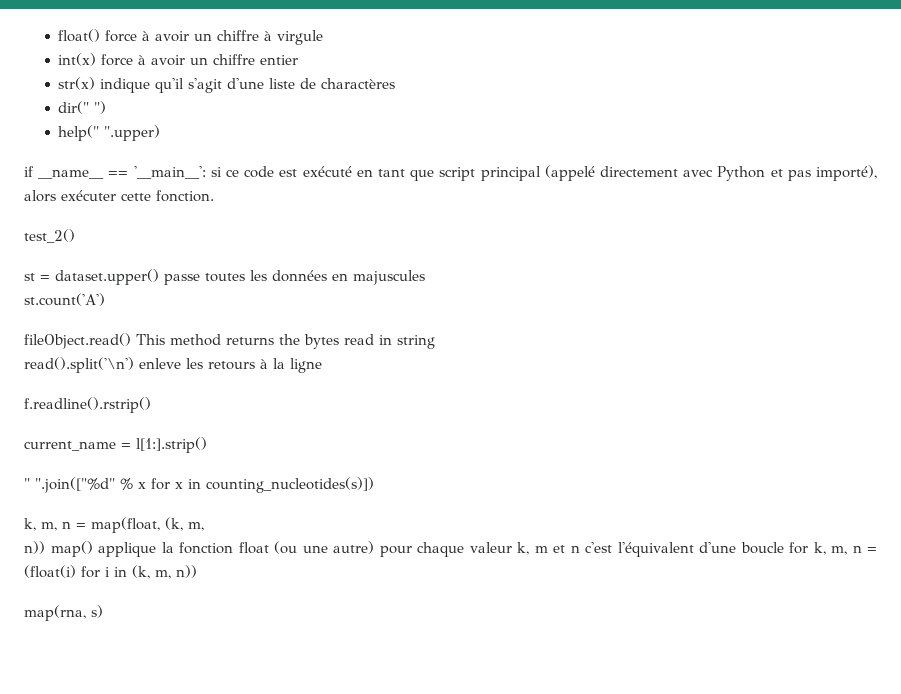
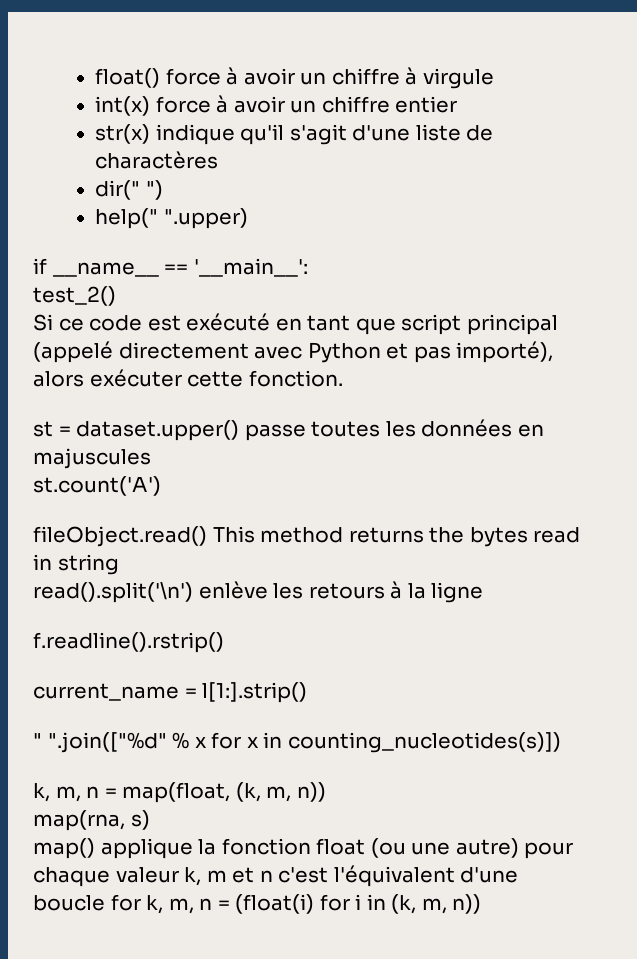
- if __name__ == '__main__': si ce code est exécuté en tant que script principal (appelé directement avec Python et pas importé), alors exécuter cette fonction.
+ if __name__ == '__main__':
+ test_2()
+ Si ce code est exécuté en tant que script principal (appelé directement avec Python et pas importé), alors exécuter cette fonction.
- test_2()
- read().split('\n') enleve les retours à la ligne
+ read().split('\n') enlève les retours à la ligne
- k, m, n = map(float, (k, m,
- n)) map() applique la fonction float (ou une autre) pour chaque valeur k, m et n c'est l'équivalent d'une boucle for k, m, n = (float(i) for i in (k, m, n))
+ k, m, n = map(float, (k, m, n))
+ map(rna, s)
+ map() applique la fonction float (ou une autre) pour chaque valeur k, m et n c'est l'équivalent d'une boucle for k, m, n = (float(i) for i in (k, m, n))
- map(rna, s)

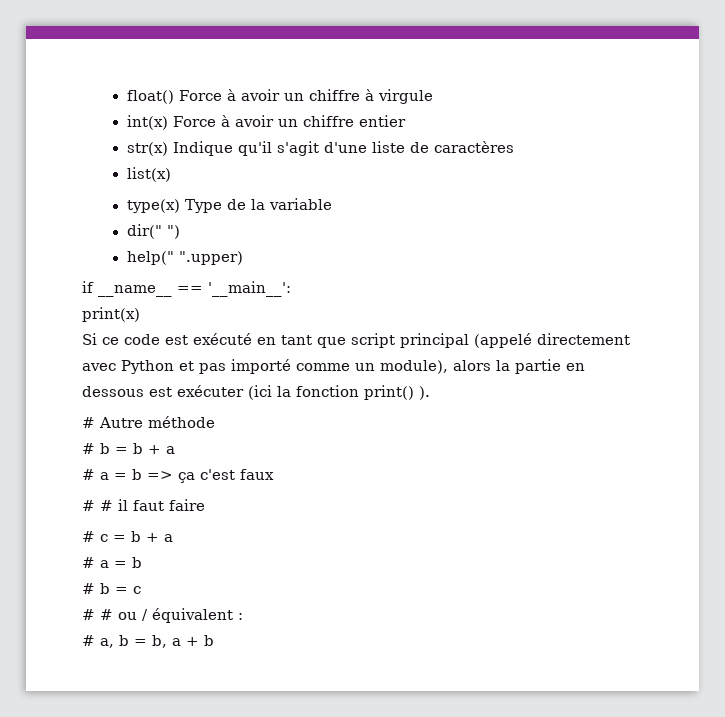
- float() force à avoir un chiffre à virgule
+ float() Force à avoir un chiffre à virgule
- int(x) force à avoir un chiffre entier
+ int(x) Force à avoir un chiffre entier
- str(x) indique qu'il s'agit d'une liste de charactères
+ str(x) Indique qu'il s'agit d'une liste de caractères
+ list(x)
+ type(x) Type de la variable
- test_2()
+ print(x)
- Si ce code est exécuté en tant que script principal (appelé directement avec Python et pas importé), alors exécuter cette fonction.
- st = dataset.upper() passe toutes les données en majuscules
- st.count('A')
- fileObject.read() This method returns the bytes read in string
- read().split('\n') enlève les retours à la ligne
- f.readline().rstrip()
- current_name = l[1:].strip()
- " ".join(["%d" % x for x in counting_nucleotides(s)])
- k, m, n = map(float, (k, m, n))
- map(rna, s)
- map() applique la fonction float (ou une autre) pour chaque valeur k, m et n c'est l'équivalent d'une boucle for k, m, n = (float(i) for i in (k, m, n))
+ Si ce code est exécuté en tant que script principal (appelé directement avec Python et pas importé comme un module), alors la partie en dessous est exécuter (ici la fonction print() ).
+ # Autre méthode
+ # b = b + a
+ # a = b => ça c'est faux
+ # # il faut faire
+ # c = b + a
+ # a = b
+ # b = c
+ # # ou / équivalent :
+ # a, b = b, a + b

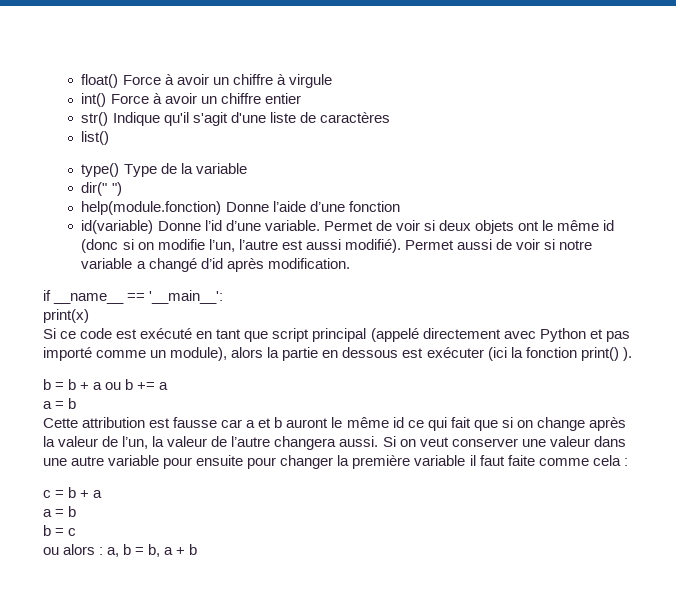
- int(x) Force à avoir un chiffre entier
+ int() Force à avoir un chiffre entier
- str(x) Indique qu'il s'agit d'une liste de caractères
+ str() Indique qu'il s'agit d'une liste de caractères
- list(x)
- type(x) Type de la variable
+ list()
+ type() Type de la variable
- help(" ".upper)
+ help(module.fonction) Donne l’aide d’une fonction
+ id(variable) Donne l’id d’une variable. Permet de voir si deux objets ont le même id (donc si on modifie l’un, l’autre est aussi modifié). Permet aussi de voir si notre variable a changé d’id après modification.
- # Autre méthode
- # b = b + a
- # a = b => ça c'est faux
- # # il faut faire
- # c = b + a
- # a = b
- # b = c
+ b = b + a ou b += a
+ a = b
+ Cette attribution est fausse car a et b auront le même id ce qui fait que si on change après la valeur de l’un, la valeur de l’autre changera aussi. Si on veut conserver une valeur dans une autre variable pour ensuite pour changer la première variable il faut faite comme cela :
+ c = b + a
+ a = b
+ b = c
- # # ou / équivalent :
- # a, b = b, a + b
+ ou alors : a, b = b, a + b

